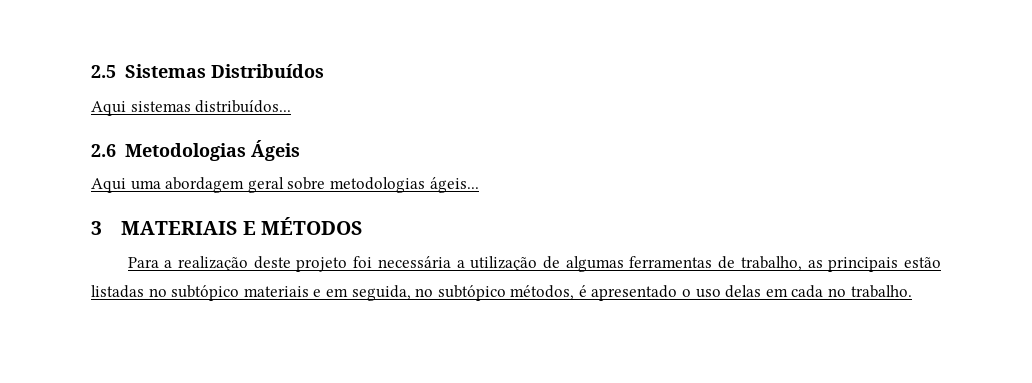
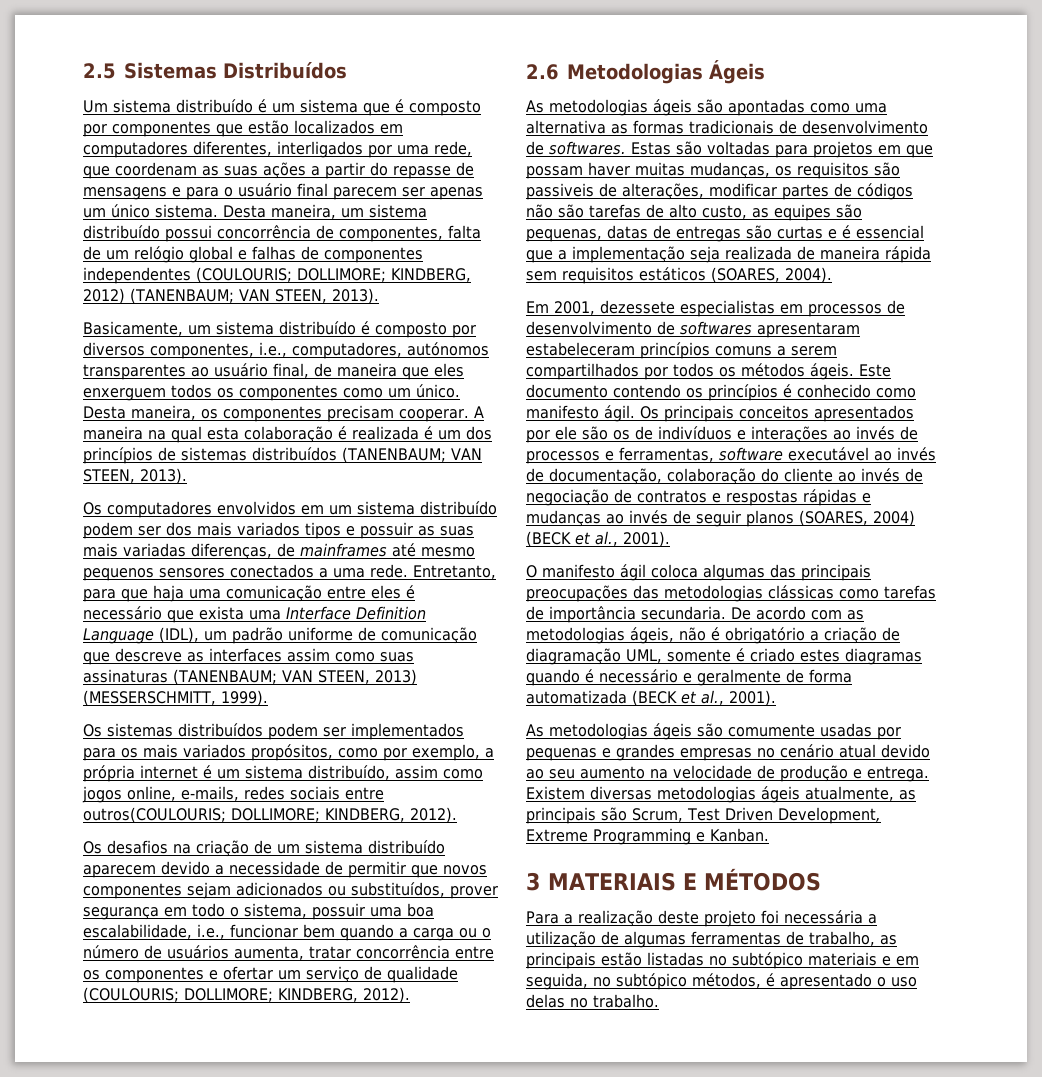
- Aqui sistemas distribuídos...
+ Um sistema distribuído é um sistema que é composto por componentes que estão localizados em computadores diferentes, interligados por uma rede, que coordenam as suas ações a partir do repasse de mensagens e para o usuário final parecem ser apenas um único sistema. Desta maneira, um sistema distribuído possui concorrência de componentes, falta de um relógio global e falhas de componentes independentes (COULOURIS; DOLLIMORE; KINDBERG, 2012) (TANENBAUM; VAN STEEN, 2013).
+ Basicamente, um sistema distribuído é composto por diversos componentes, i.e., computadores, autónomos transparentes ao usuário final, de maneira que eles enxerguem todos os componentes como um único. Desta maneira, os componentes precisam cooperar. A maneira na qual esta colaboração é realizada é um dos princípios de sistemas distribuídos (TANENBAUM; VAN STEEN, 2013).
+ Os computadores envolvidos em um sistema distribuído podem ser dos mais variados tipos e possuir as suas mais variadas diferenças, de mainframes até mesmo pequenos sensores conectados a uma rede. Entretanto, para que haja uma comunicação entre eles é necessário que exista uma Interface Definition Language (IDL), um padrão uniforme de comunicação que descreve as interfaces assim como suas assinaturas (TANENBAUM; VAN STEEN, 2013) (MESSERSCHMITT, 1999).
+ Os sistemas distribuídos podem ser implementados para os mais variados propósitos, como por exemplo, a própria internet é um sistema distribuído, assim como jogos online, e-mails, redes sociais entre outros(COULOURIS; DOLLIMORE; KINDBERG, 2012).
+ Os desafios na criação de um sistema distribuído aparecem devido a necessidade de permitir que novos componentes sejam adicionados ou substituídos, prover segurança em todo o sistema, possuir uma boa escalabilidade, i.e., funcionar bem quando a carga ou o número de usuários aumenta, tratar concorrência entre os componentes e ofertar um serviço de qualidade (COULOURIS; DOLLIMORE; KINDBERG, 2012).
  2.6 Metodologias Ágeis
- Aqui uma abordagem geral sobre metodologias ágeis...
+ As metodologias ágeis são apontadas como uma alternativa as formas tradicionais de desenvolvimento de softwares. Estas são voltadas para projetos em que possam haver muitas mudanças, os requisitos são passiveis de alterações, modificar partes de códigos não são tarefas de alto custo, as equipes são pequenas, datas de entregas são curtas e é essencial que a implementação seja realizada de maneira rápida sem requisitos estáticos (SOARES, 2004).
+ Em 2001, dezessete especialistas em processos de desenvolvimento de softwares apresentaram estabeleceram princípios comuns a serem compartilhados por todos os métodos ágeis. Este documento contendo os princípios é conhecido como manifesto ágil. Os principais conceitos apresentados por ele são os de indivíduos e interações ao invés de processos e ferramentas, software executável ao invés de documentação, colaboração do cliente ao invés de negociação de contratos e respostas rápidas e mudanças ao invés de seguir planos (SOARES, 2004) (BECK et al., 2001).
+ O manifesto ágil coloca algumas das principais preocupações das metodologias clássicas como tarefas de importância secundaria. De acordo com as metodologias ágeis, não é obrigatório a criação de diagramação UML, somente é criado estes diagramas quando é necessário e geralmente de forma automatizada (BECK et al., 2001).
+ As metodologias ágeis são comumente usadas por pequenas e grandes empresas no cenário atual devido ao seu aumento na velocidade de produção e entrega. Existem diversas metodologias ágeis atualmente, as principais são Scrum, Test Driven Development, Extreme Programming e Kanban.
- Para a realização deste projeto foi necessária a utilização de algumas ferramentas de trabalho, as principais estão listadas no subtópico materiais e em seguida, no subtópico métodos, é apresentado o uso delas em cada no trabalho.
+ Para a realização deste projeto foi necessária a utilização de algumas ferramentas de trabalho, as principais estão listadas no subtópico materiais e em seguida, no subtópico métodos, é apresentado o uso delas no trabalho.

